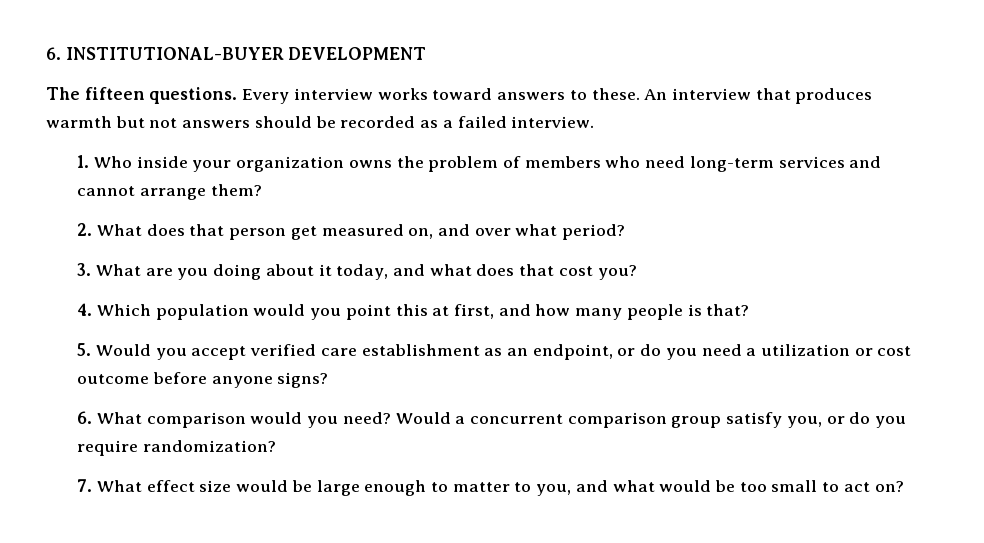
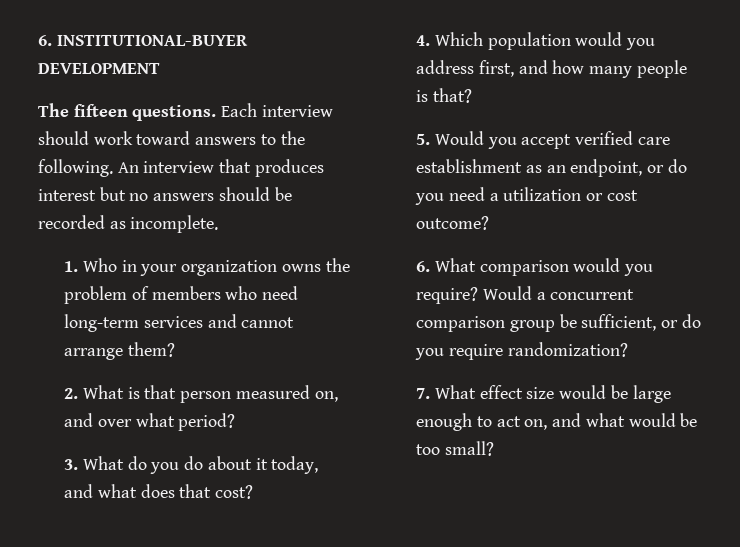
- Every interview works toward answers to these.
+ Each interview should work toward answers to the following.
- An interview that produces warmth but not answers should be recorded as a failed interview.
+ An interview that produces interest but no answers should be recorded as incomplete.
- 1. Who inside your organization owns the problem of members who need long-term services and cannot arrange them?
+ 1. Who in your organization owns the problem of members who need long-term services and cannot arrange them?
- 2. What does that person get measured on, and over what period?
+ 2. What is that person measured on, and over what period?
- 3. What are you doing about it today, and what does that cost you?
+ 3. What do you do about it today, and what does that cost?
- 4. Which population would you point this at first, and how many people is that?
+ 4. Which population would you address first, and how many people is that?
- 5. Would you accept verified care establishment as an endpoint, or do you need a utilization or cost outcome before anyone signs?
+ 5. Would you accept verified care establishment as an endpoint, or do you need a utilization or cost outcome?
- 6. What comparison would you need?
+ 6. What comparison would you require?
- Would a concurrent comparison group satisfy you, or do you require randomization?
+ Would a concurrent comparison group be sufficient, or do you require randomization?
- 7. What effect size would be large enough to matter to you, and what would be too small to act on?
+ 7. What effect size would be large enough to act on, and what would be too small?

